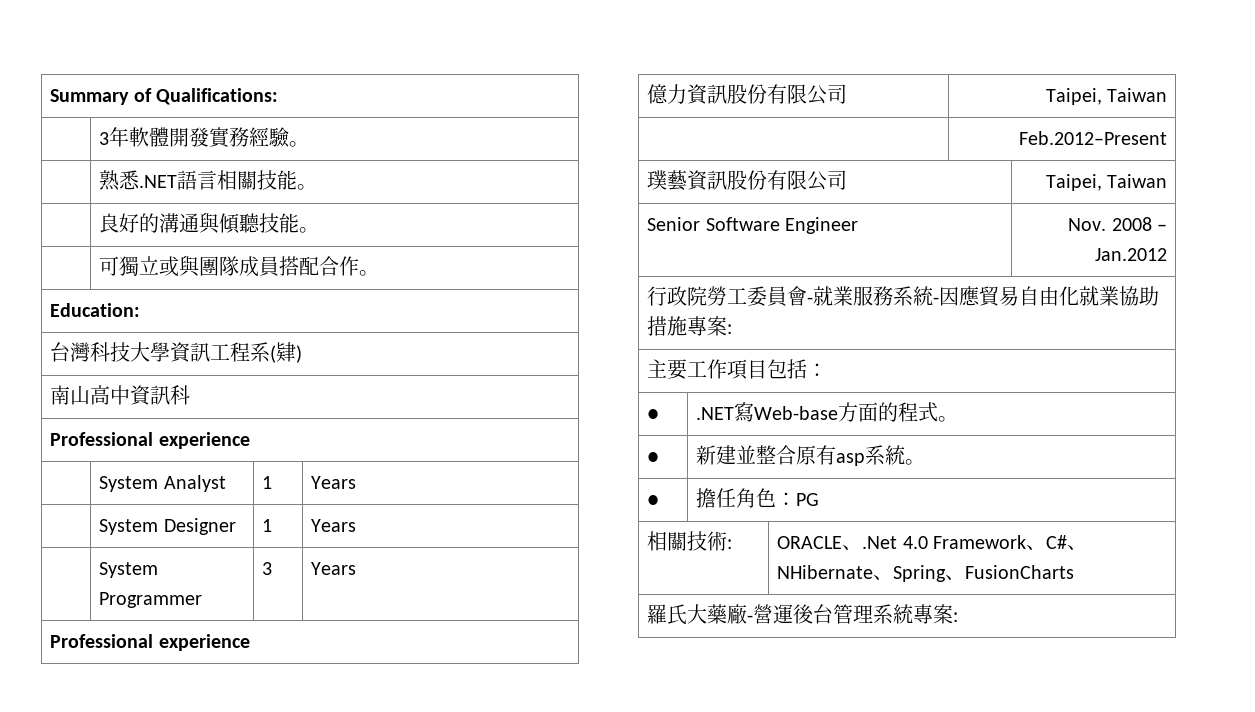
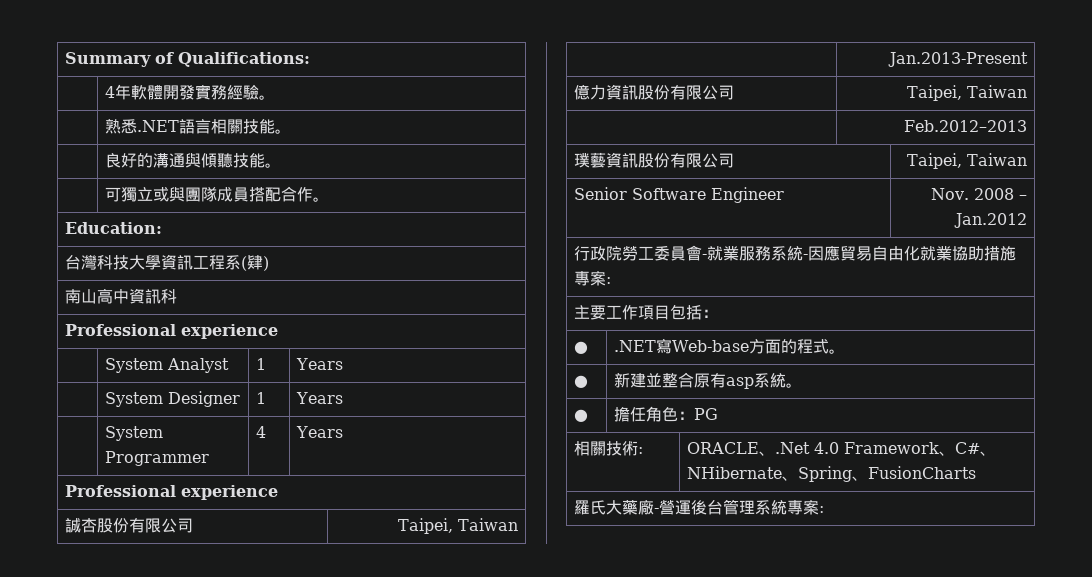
- | 3年軟體開發實務經驗。
+ | 4年軟體開發實務經驗。
- | System Programmer | 3 | Years
+ | System Programmer | 4 | Years
+ 誠杏股份有限公司 | Taipei, Taiwan
+ | Jan.2013-Present
- | Feb.2012–Present
+ | Feb.2012–2013

